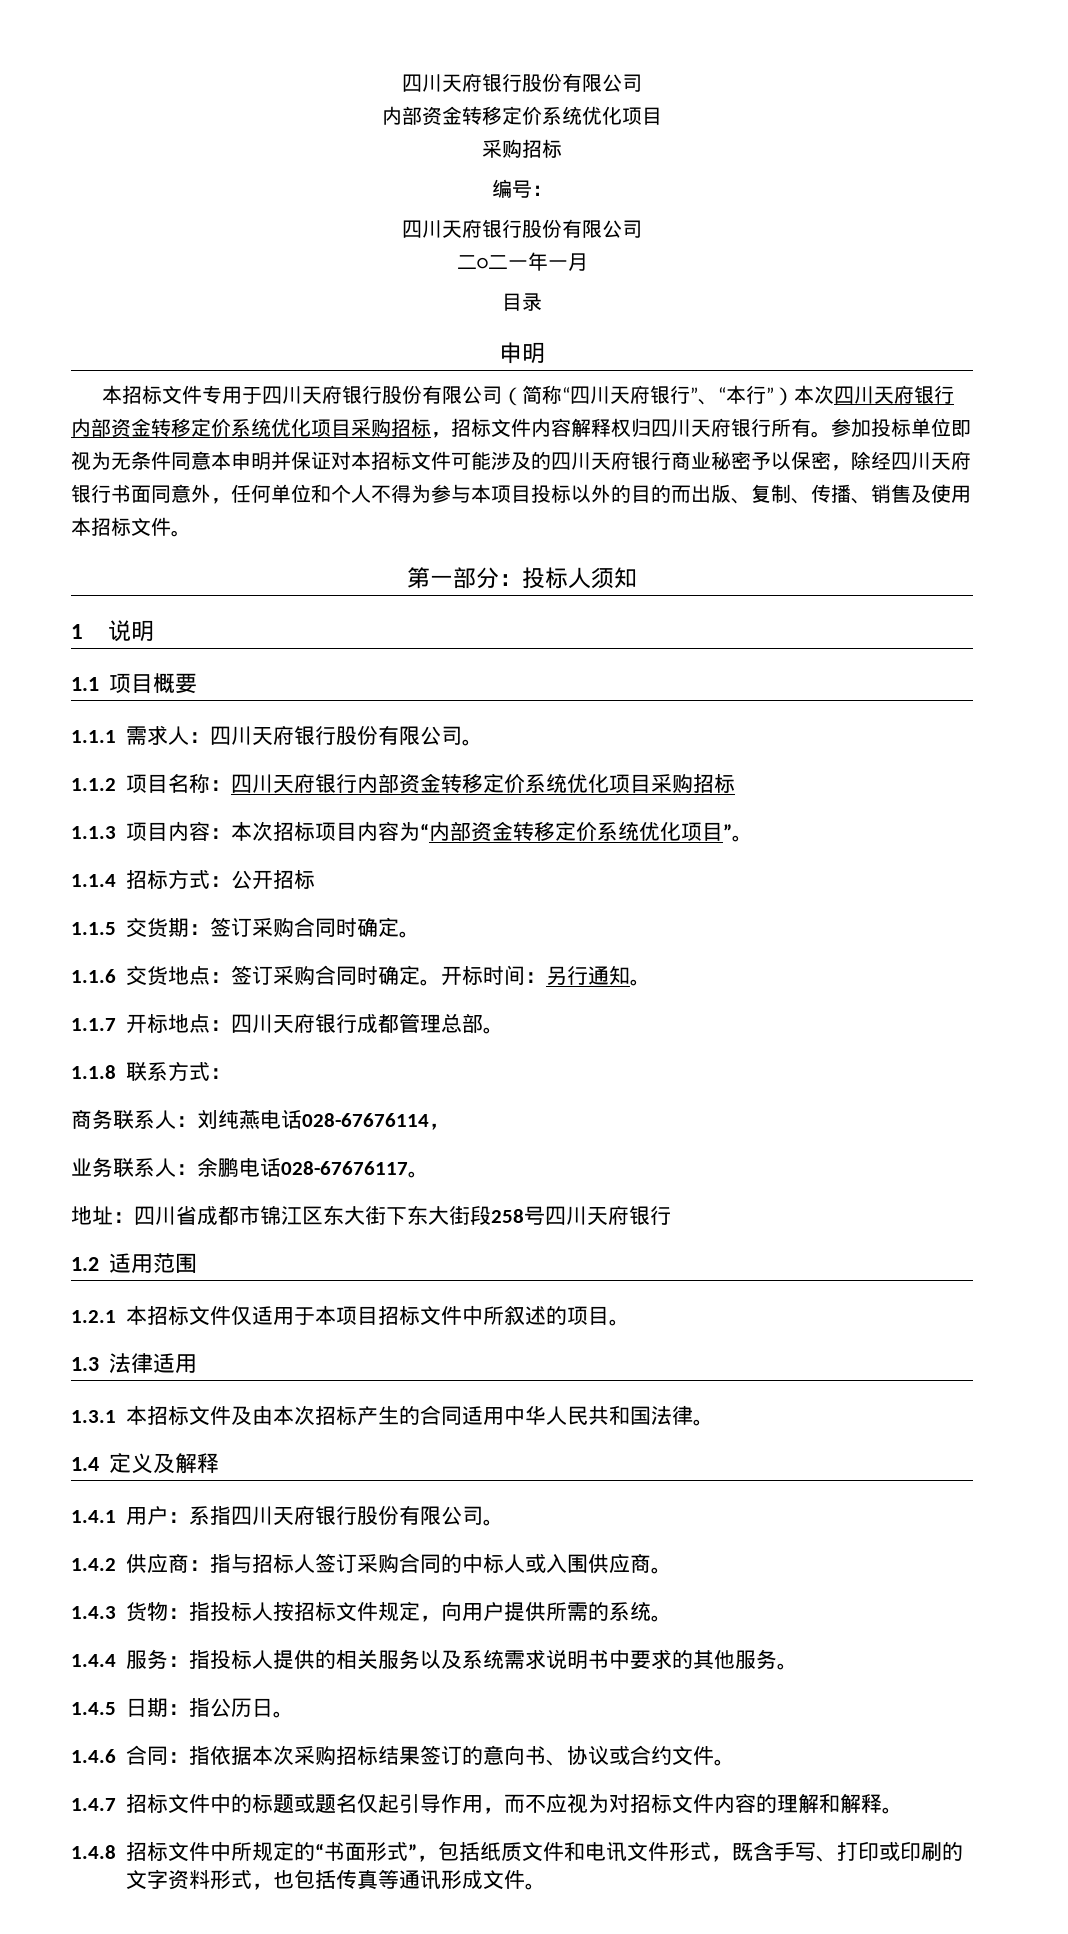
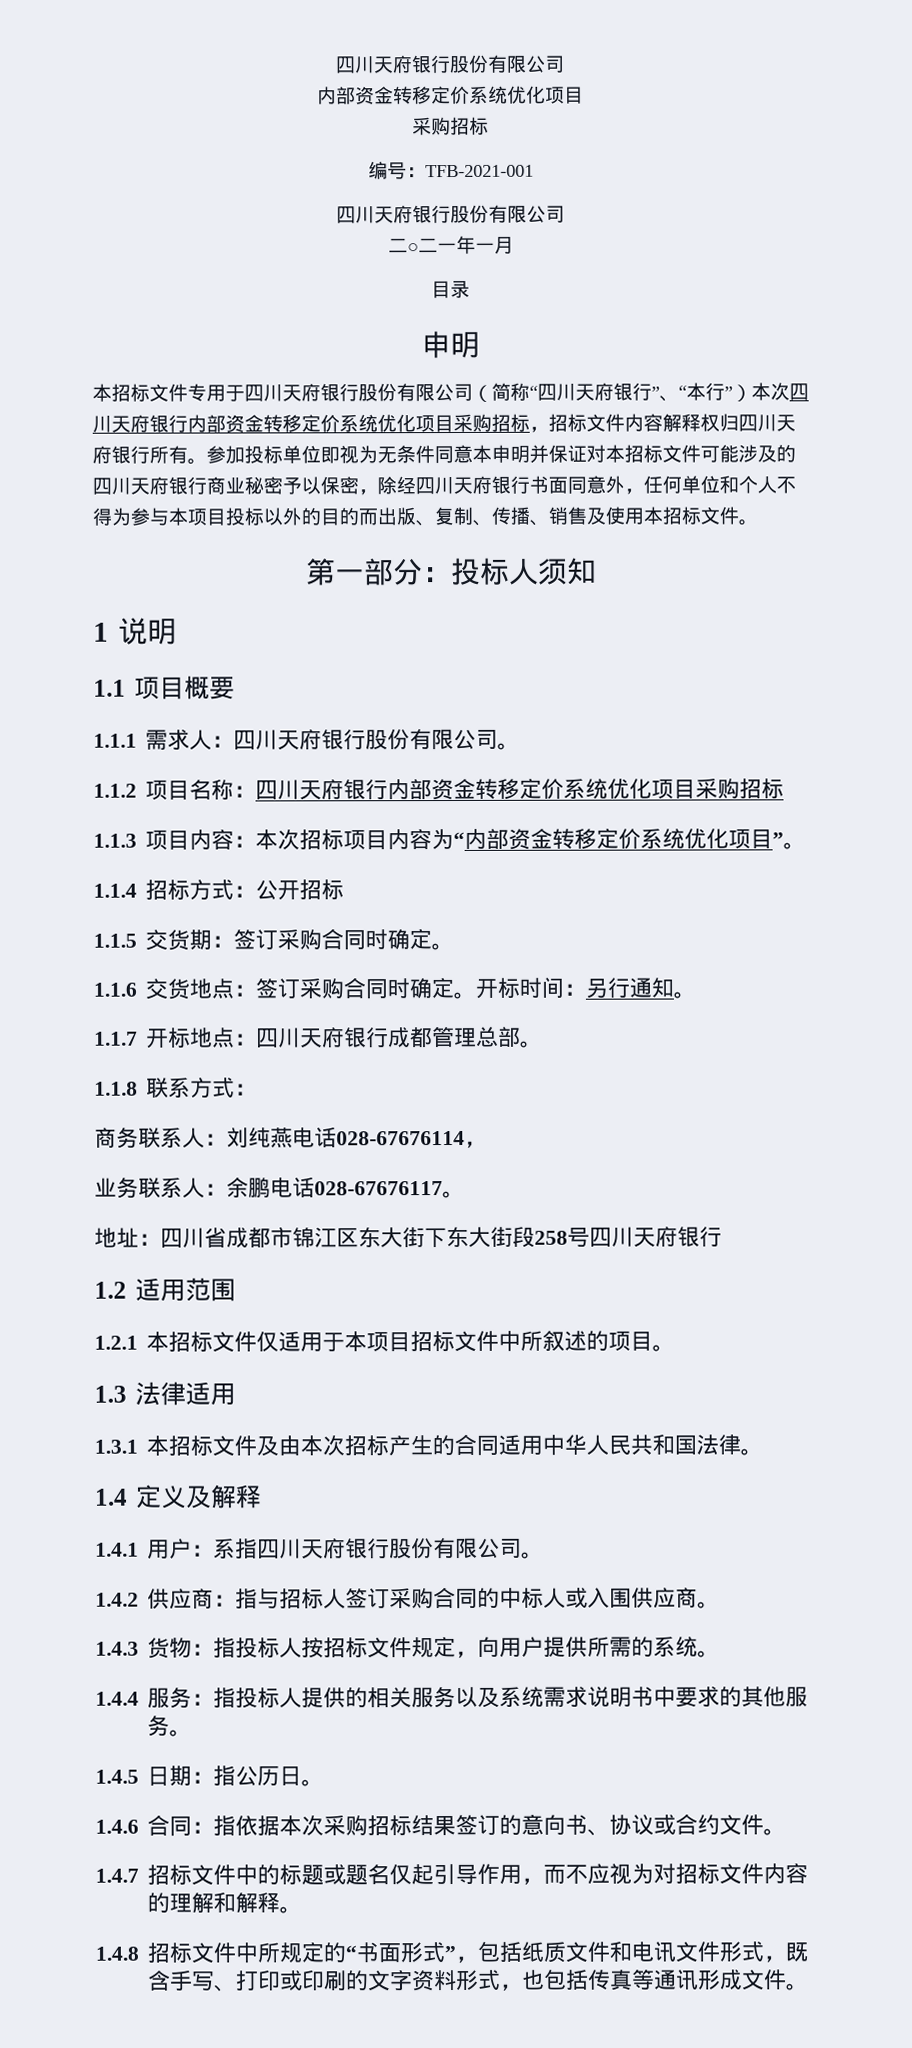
- 编号：
+ 编号：TFB-2021-001

